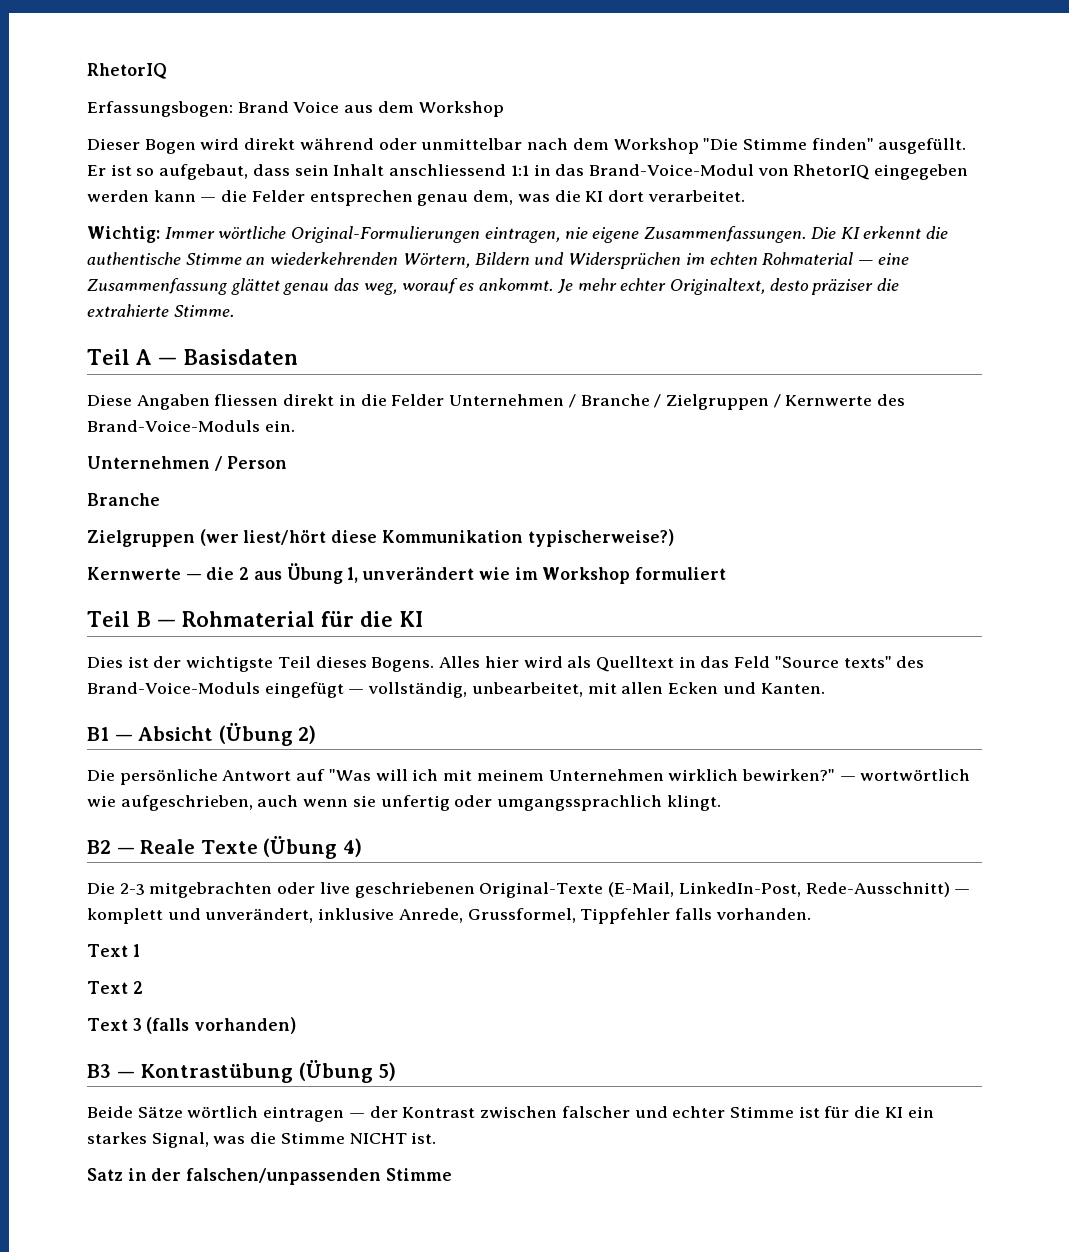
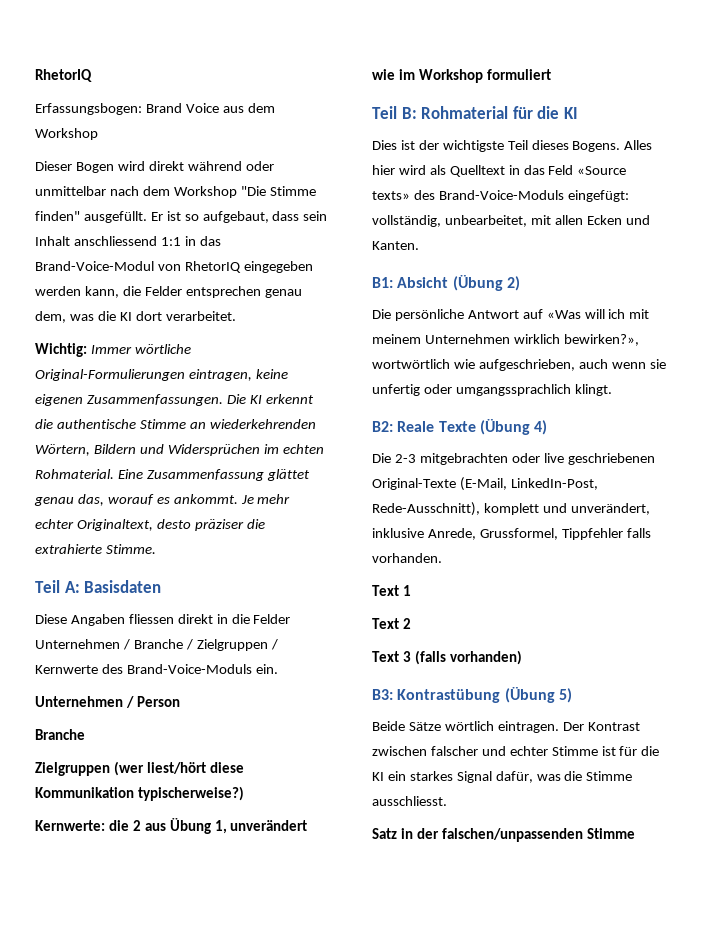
- Er ist so aufgebaut, dass sein Inhalt anschliessend 1:1 in das Brand-Voice-Modul von RhetorIQ eingegeben werden kann — die Felder entsprechen genau dem, was die KI dort verarbeitet.
+ Er ist so aufgebaut, dass sein Inhalt anschliessend 1:1 in das Brand-Voice-Modul von RhetorIQ eingegeben werden kann, die Felder entsprechen genau dem, was die KI dort verarbeitet.
- Wichtig: Immer wörtliche Original-Formulierungen eintragen, nie eigene Zusammenfassungen.
+ Wichtig: Immer wörtliche Original-Formulierungen eintragen, keine eigenen Zusammenfassungen.
- Die KI erkennt die authentische Stimme an wiederkehrenden Wörtern, Bildern und Widersprüchen im echten Rohmaterial — eine Zusammenfassung glättet genau das weg, worauf es ankommt.
+ Die KI erkennt die authentische Stimme an wiederkehrenden Wörtern, Bildern und Widersprüchen im echten Rohmaterial. Eine Zusammenfassung glättet genau das, worauf es ankommt.
- Teil A — Basisdaten
+ Teil A: Basisdaten
- Kernwerte — die 2 aus Übung 1, unverändert wie im Workshop formuliert
+ Kernwerte: die 2 aus Übung 1, unverändert wie im Workshop formuliert
- Teil B — Rohmaterial für die KI
+ Teil B: Rohmaterial für die KI
- Alles hier wird als Quelltext in das Feld "Source texts" des Brand-Voice-Moduls eingefügt — vollständig, unbearbeitet, mit allen Ecken und Kanten.
+ Alles hier wird als Quelltext in das Feld «Source texts» des Brand-Voice-Moduls eingefügt: vollständig, unbearbeitet, mit allen Ecken und Kanten.
- B1 — Absicht (Übung 2)
+ B1: Absicht (Übung 2)
- Die persönliche Antwort auf "Was will ich mit meinem Unternehmen wirklich bewirken?" — wortwörtlich wie aufgeschrieben, auch wenn sie unfertig oder umgangssprachlich klingt.
+ Die persönliche Antwort auf «Was will ich mit meinem Unternehmen wirklich bewirken?», wortwörtlich wie aufgeschrieben, auch wenn sie unfertig oder umgangssprachlich klingt.
- B2 — Reale Texte (Übung 4)
+ B2: Reale Texte (Übung 4)
- Die 2-3 mitgebrachten oder live geschriebenen Original-Texte (E-Mail, LinkedIn-Post, Rede-Ausschnitt) — komplett und unverändert, inklusive Anrede, Grussformel, Tippfehler falls vorhanden.
+ Die 2-3 mitgebrachten oder live geschriebenen Original-Texte (E-Mail, LinkedIn-Post, Rede-Ausschnitt), komplett und unverändert, inklusive Anrede, Grussformel, Tippfehler falls vorhanden.
- B3 — Kontrastübung (Übung 5)
+ B3: Kontrastübung (Übung 5)
- Beide Sätze wörtlich eintragen — der Kontrast zwischen falscher und echter Stimme ist für die KI ein starkes Signal, was die Stimme NICHT ist.
+ Beide Sätze wörtlich eintragen. Der Kontrast zwischen falscher und echter Stimme ist für die KI ein starkes Signal dafür, was die Stimme ausschliesst.

